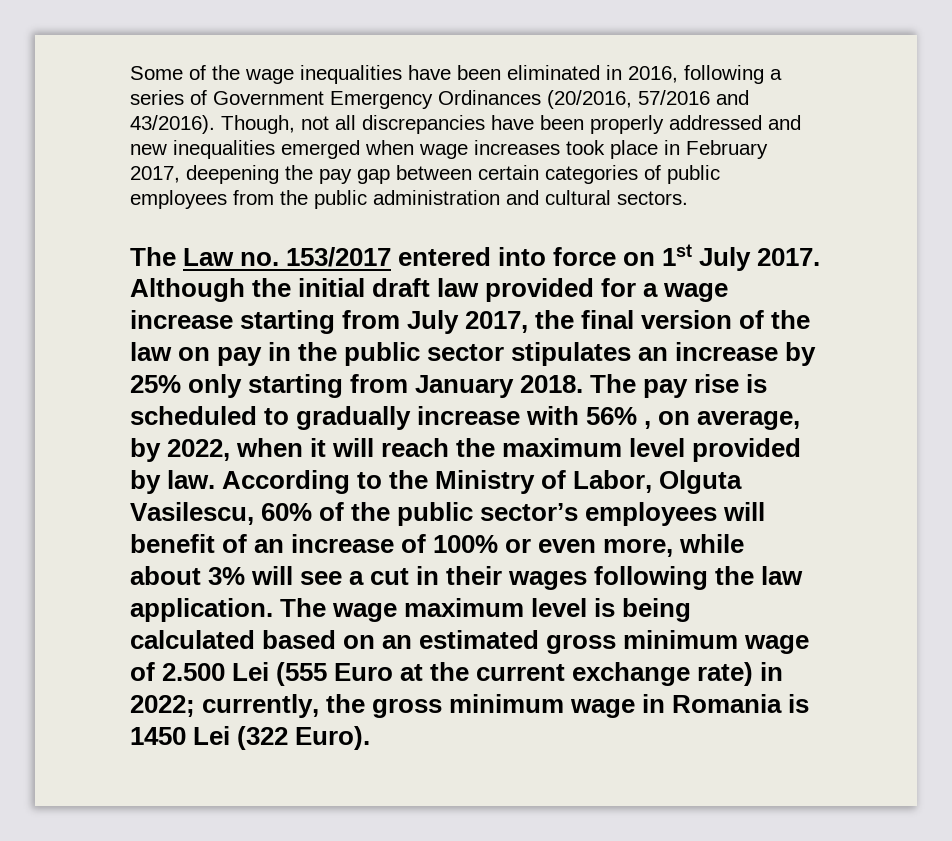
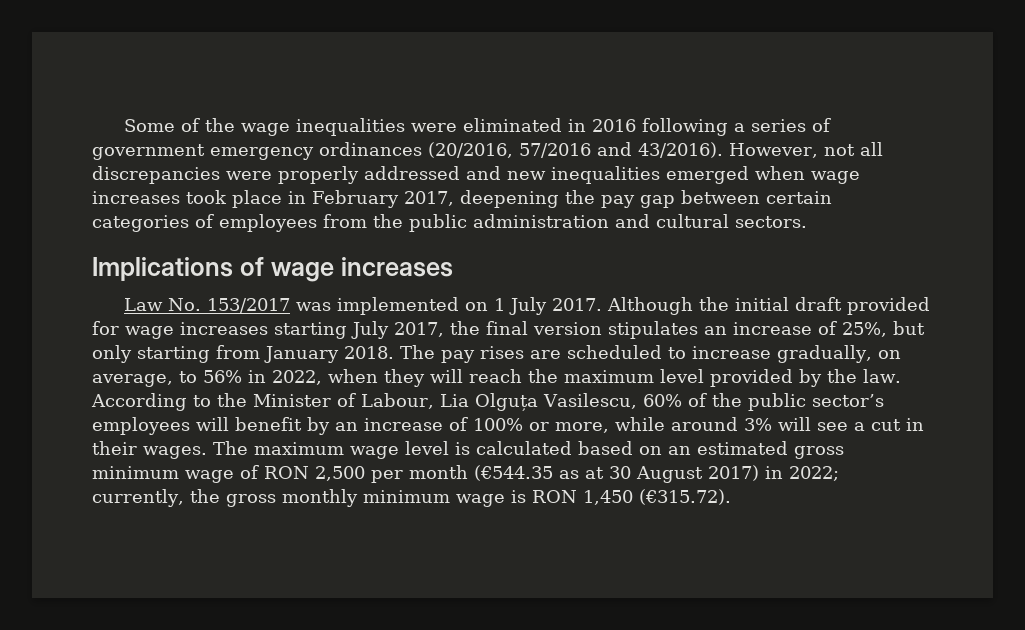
- Some of the wage inequalities have been eliminated in 2016, following a series of Government Emergency Ordinances (20/2016, 57/2016 and 43/2016).
+ Some of the wage inequalities were eliminated in 2016 following a series of government emergency ordinances (20/2016, 57/2016 and 43/2016).
- Though, not all discrepancies have been properly addressed and new inequalities emerged when wage increases took place in February 2017, deepening the pay gap between certain categories of public employees from the public administration and cultural sectors.
+ However, not all discrepancies were properly addressed and new inequalities emerged when wage increases took place in February 2017, deepening the pay gap between certain categories of employees from the public administration and cultural sectors.
- The Law no. 153/2017 entered into force on 1st July 2017.
+ Implications of wage increases
+ Law No. 153/2017 was implemented on 1 July 2017.
- Although the initial draft law provided for a wage increase starting from July 2017, the final version of the law on pay in the public sector stipulates an increase by 25% only starting from January 2018.
+ Although the initial draft provided for wage increases starting July 2017, the final version stipulates an increase of 25%, but only starting from January 2018.
- The pay rise is scheduled to gradually increase with 56% , on average, by 2022, when it will reach the maximum level provided by law.
+ The pay rises are scheduled to increase gradually, on average, to 56% in 2022, when they will reach the maximum level provided by the law.
- According to the Ministry of Labor, Olguta Vasilescu, 60% of the public sector’s employees will benefit of an increase of 100% or even more, while about 3% will see a cut in their wages following the law application. The wage maximum level is being calculated based on an estimated gross minimum wage of 2.500 Lei (555 Euro at the current exchange rate) in 2022; currently, the gross minimum wage in Romania is 1450 Lei (322 Euro).
+ According to the Minister of Labour, Lia Olguța Vasilescu, 60% of the public sector’s employees will benefit by an increase of 100% or more, while around 3% will see a cut in their wages. The maximum wage level is calculated based on an estimated gross minimum wage of RON 2,500 per month (€544.35 as at 30 August 2017) in 2022; currently, the gross monthly minimum wage is RON 1,450 (€315.72).

